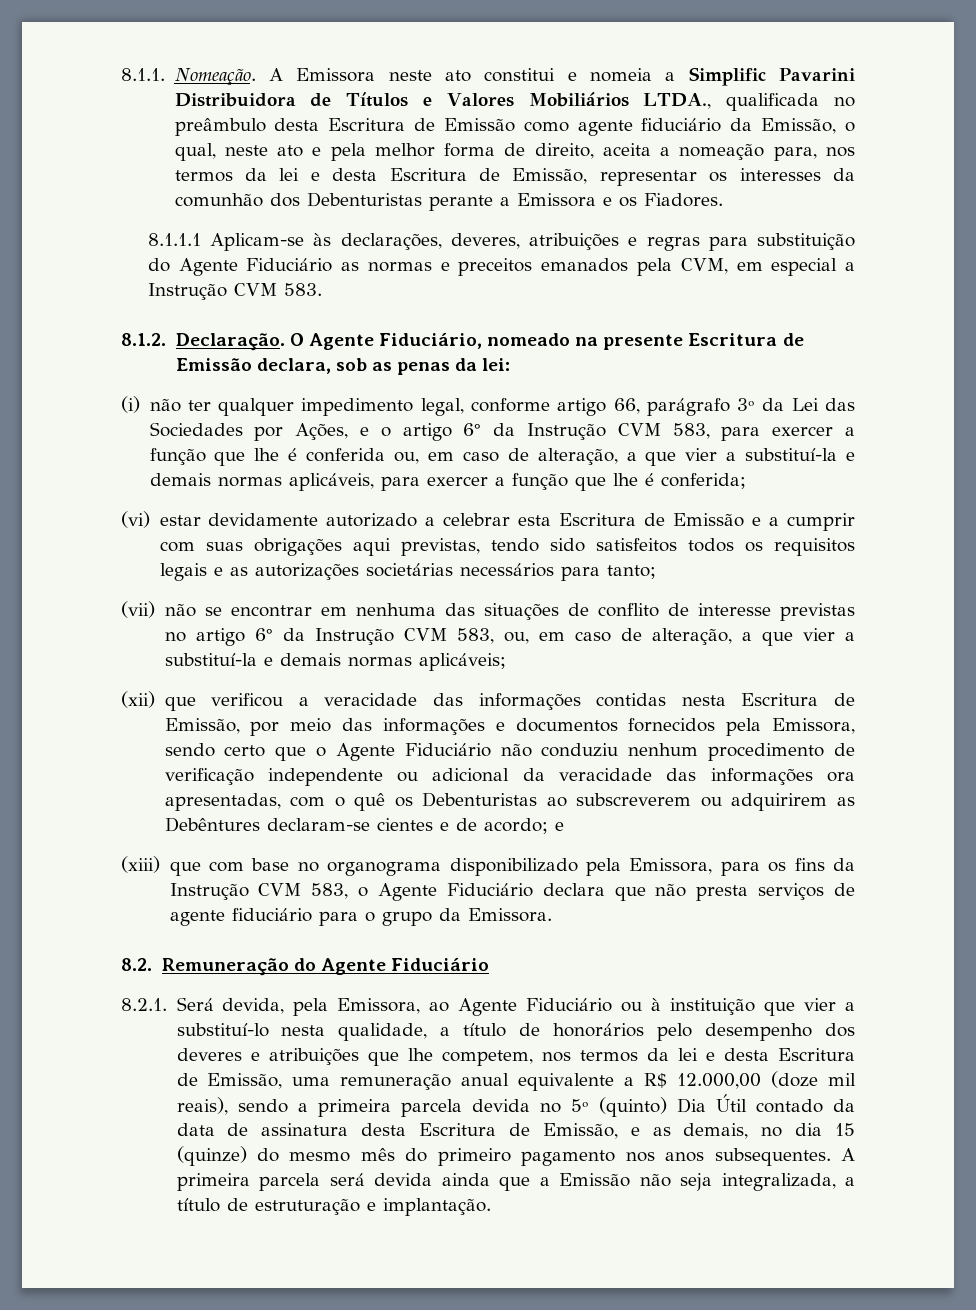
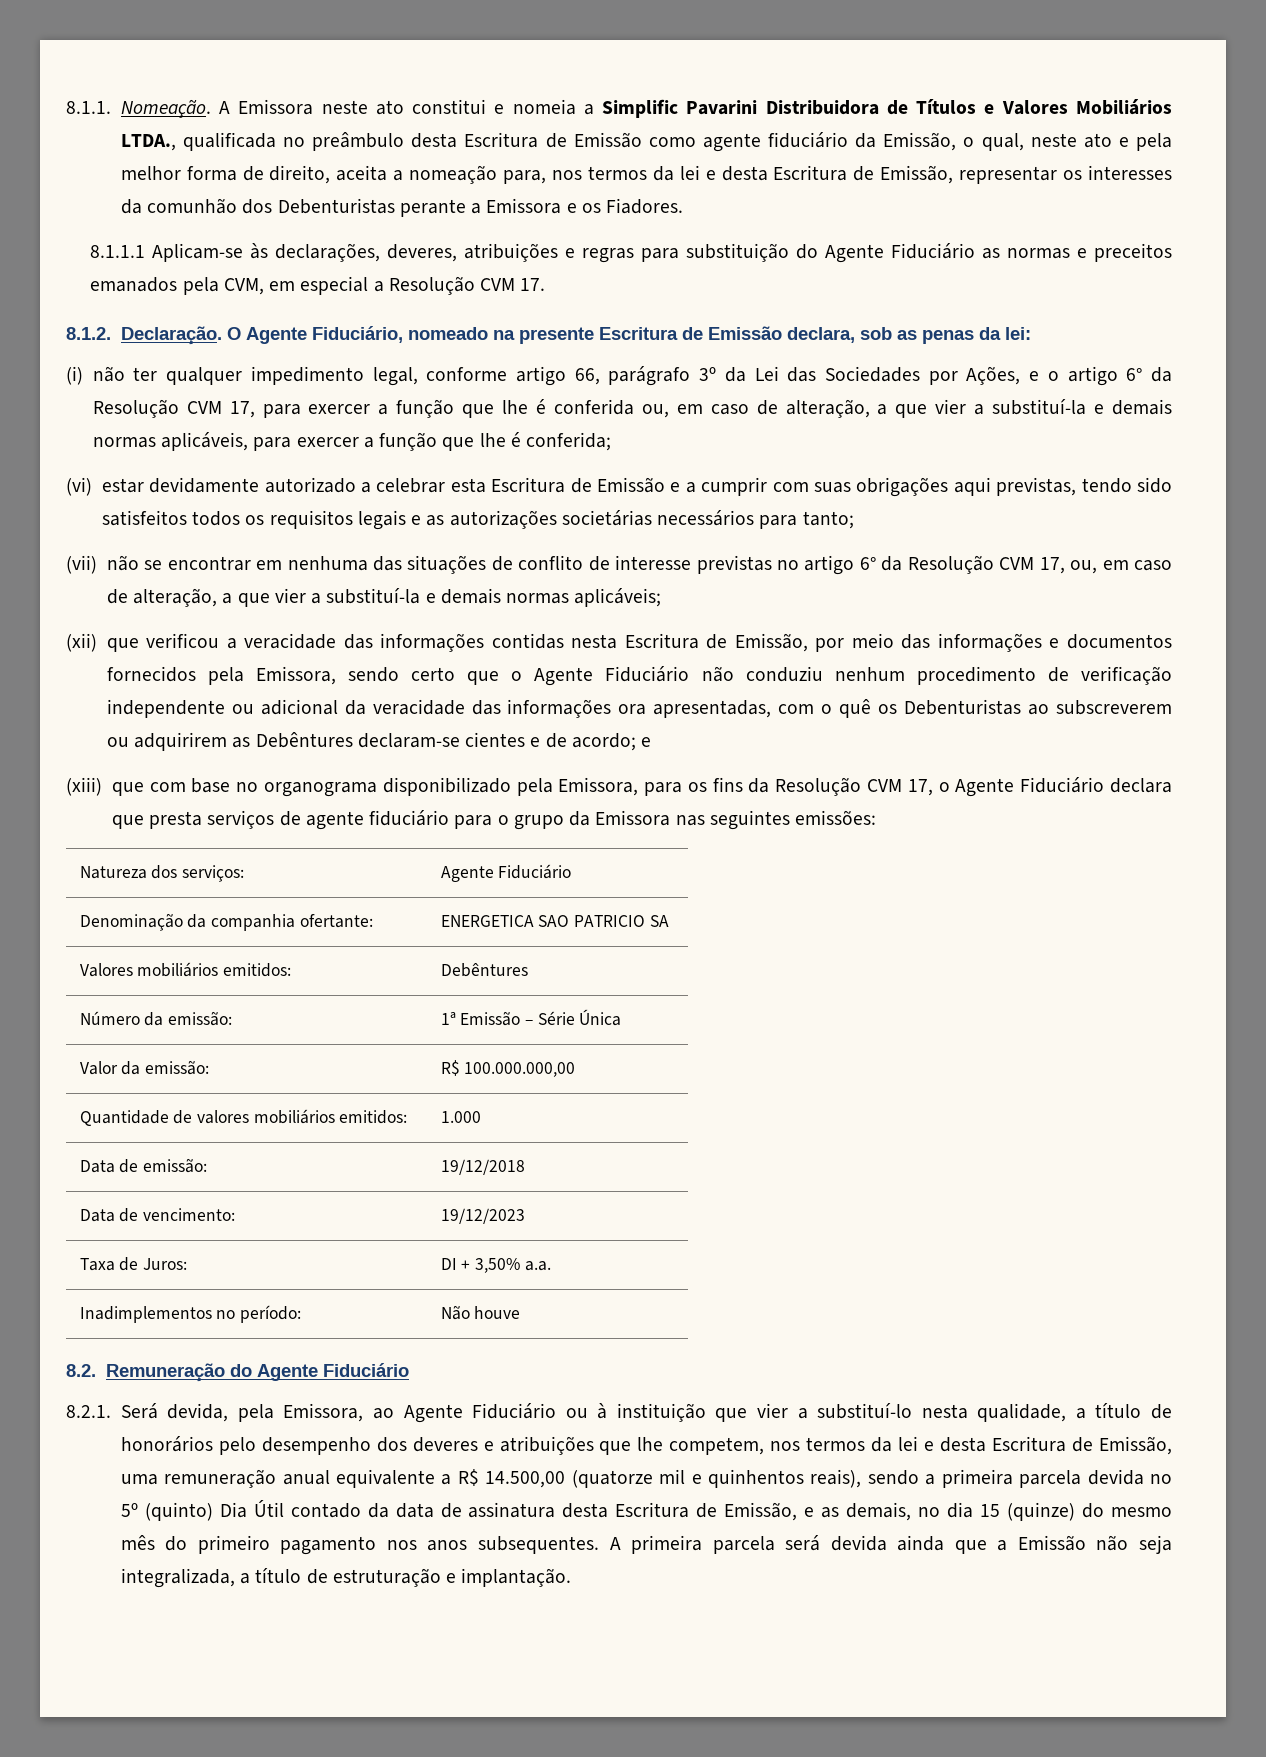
- 8.1.1.1 Aplicam-se às declarações, deveres, atribuições e regras para substituição do Agente Fiduciário as normas e preceitos emanados pela CVM, em especial a Instrução CVM 583.
+ 8.1.1.1 Aplicam-se às declarações, deveres, atribuições e regras para substituição do Agente Fiduciário as normas e preceitos emanados pela CVM, em especial a Resolução CVM 17.
- (i) não ter qualquer impedimento legal, conforme artigo 66, parágrafo 3º da Lei das Sociedades por Ações, e o artigo 6° da Instrução CVM 583, para exercer a função que lhe é conferida ou, em caso de alteração, a que vier a substituí-la e demais normas aplicáveis, para exercer a função que lhe é conferida;
+ (i) não ter qualquer impedimento legal, conforme artigo 66, parágrafo 3º da Lei das Sociedades por Ações, e o artigo 6° da Resolução CVM 17, para exercer a função que lhe é conferida ou, em caso de alteração, a que vier a substituí-la e demais normas aplicáveis, para exercer a função que lhe é conferida;
- (vii) não se encontrar em nenhuma das situações de conflito de interesse previstas no artigo 6° da Instrução CVM 583, ou, em caso de alteração, a que vier a substituí-la e demais normas aplicáveis;
+ (vii) não se encontrar em nenhuma das situações de conflito de interesse previstas no artigo 6° da Resolução CVM 17, ou, em caso de alteração, a que vier a substituí-la e demais normas aplicáveis;
- (xiii) que com base no organograma disponibilizado pela Emissora, para os fins da Instrução CVM 583, o Agente Fiduciário declara que não presta serviços de agente fiduciário para o grupo da Emissora.
+ (xiii) que com base no organograma disponibilizado pela Emissora, para os fins da Resolução CVM 17, o Agente Fiduciário declara que presta serviços de agente fiduciário para o grupo da Emissora nas seguintes emissões:
+ Natureza dos serviços: | Agente Fiduciário
+ Denominação da companhia ofertante: | ENERGETICA SAO PATRICIO SA
+ Valores mobiliários emitidos: | Debêntures
+ Número da emissão: | 1ª Emissão – Série Única
+ Valor da emissão: | R$ 100.000.000,00
+ Quantidade de valores mobiliários emitidos: | 1.000
+ Data de emissão: | 19/12/2018
+ Data de vencimento: | 19/12/2023
+ Taxa de Juros: | DI + 3,50% a.a.
+ Inadimplementos no período: | Não houve
- 8.2.1. Será devida, pela Emissora, ao Agente Fiduciário ou à instituição que vier a substituí-lo nesta qualidade, a título de honorários pelo desempenho dos deveres e atribuições que lhe competem, nos termos da lei e desta Escritura de Emissão, uma remuneração anual equivalente a R$ 12.000,00 (doze mil reais), sendo a primeira parcela devida no 5º (quinto) Dia Útil contado da data de assinatura desta Escritura de Emissão, e as demais, no dia 15 (quinze) do mesmo mês do primeiro pagamento nos anos subsequentes.
+ 8.2.1. Será devida, pela Emissora, ao Agente Fiduciário ou à instituição que vier a substituí-lo nesta qualidade, a título de honorários pelo desempenho dos deveres e atribuições que lhe competem, nos termos da lei e desta Escritura de Emissão, uma remuneração anual equivalente a R$ 14.500,00 (quatorze mil e quinhentos reais), sendo a primeira parcela devida no 5º (quinto) Dia Útil contado da data de assinatura desta Escritura de Emissão, e as demais, no dia 15 (quinze) do mesmo mês do primeiro pagamento nos anos subsequentes.

